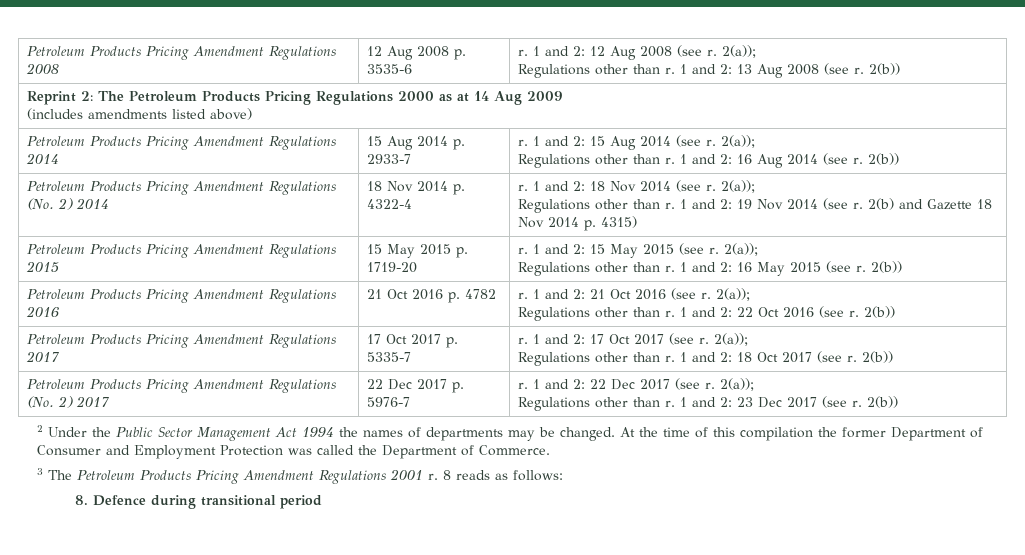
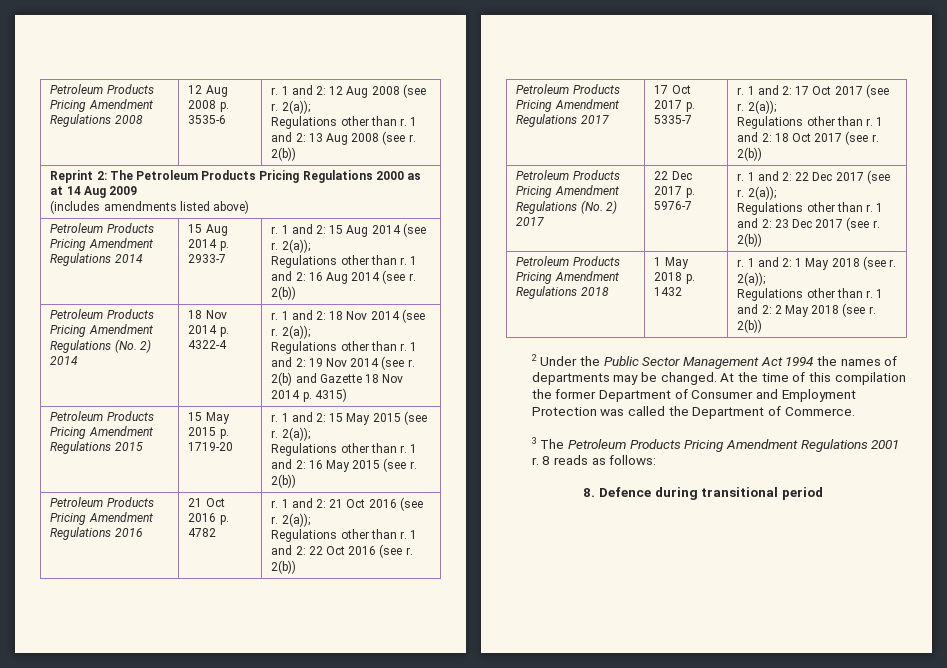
+ Petroleum Products Pricing Amendment Regulations 2018 | 1 May 2018 p. 1432 | r. 1 and 2: 1 May 2018 (see r. 2(a));
+ Regulations other than r. 1 and 2: 2 May 2018 (see r. 2(b))

